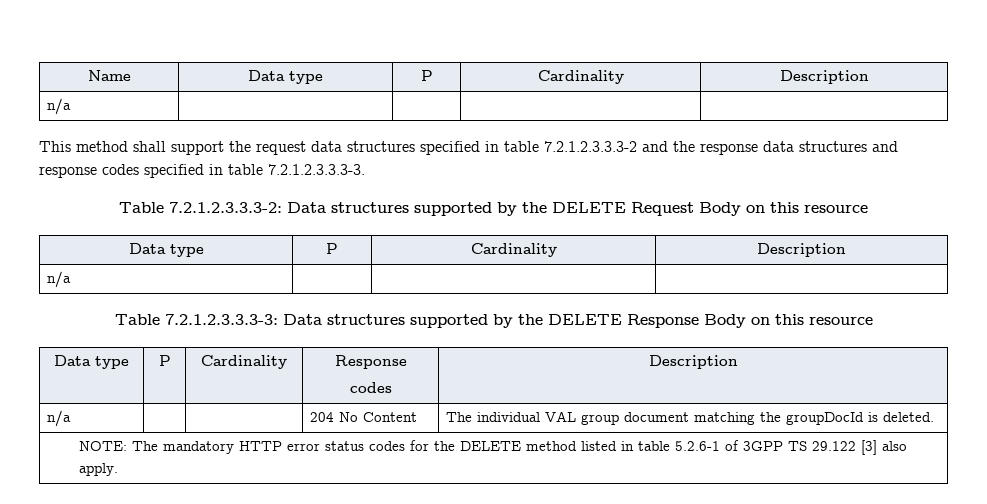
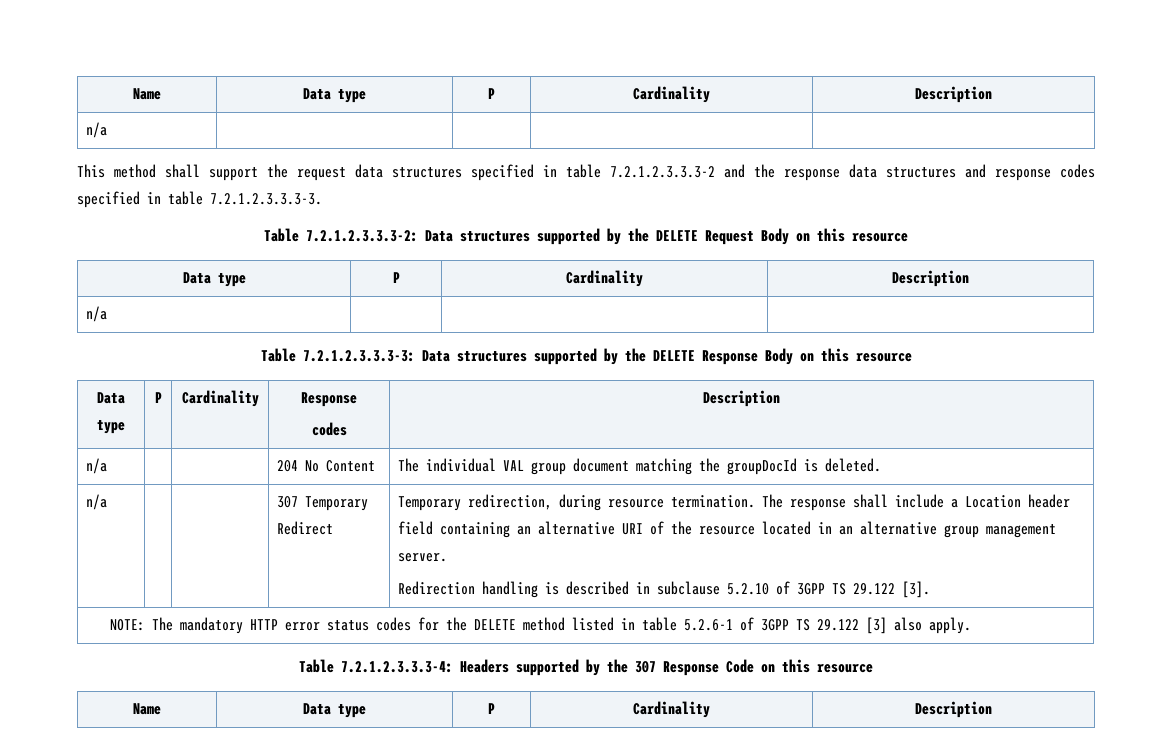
+ n/a | | | 307 Temporary Redirect | Temporary redirection, during resource termination. The response shall include a Location header field containing an alternative URI of the resource located in an alternative group management server.
+ Redirection handling is described in subclause 5.2.10 of 3GPP TS 29.122 [3].
+ Table 7.2.1.2.3.3.3-4: Headers supported by the 307 Response Code on this resource
+ Name | Data type | P | Cardinality | Description

